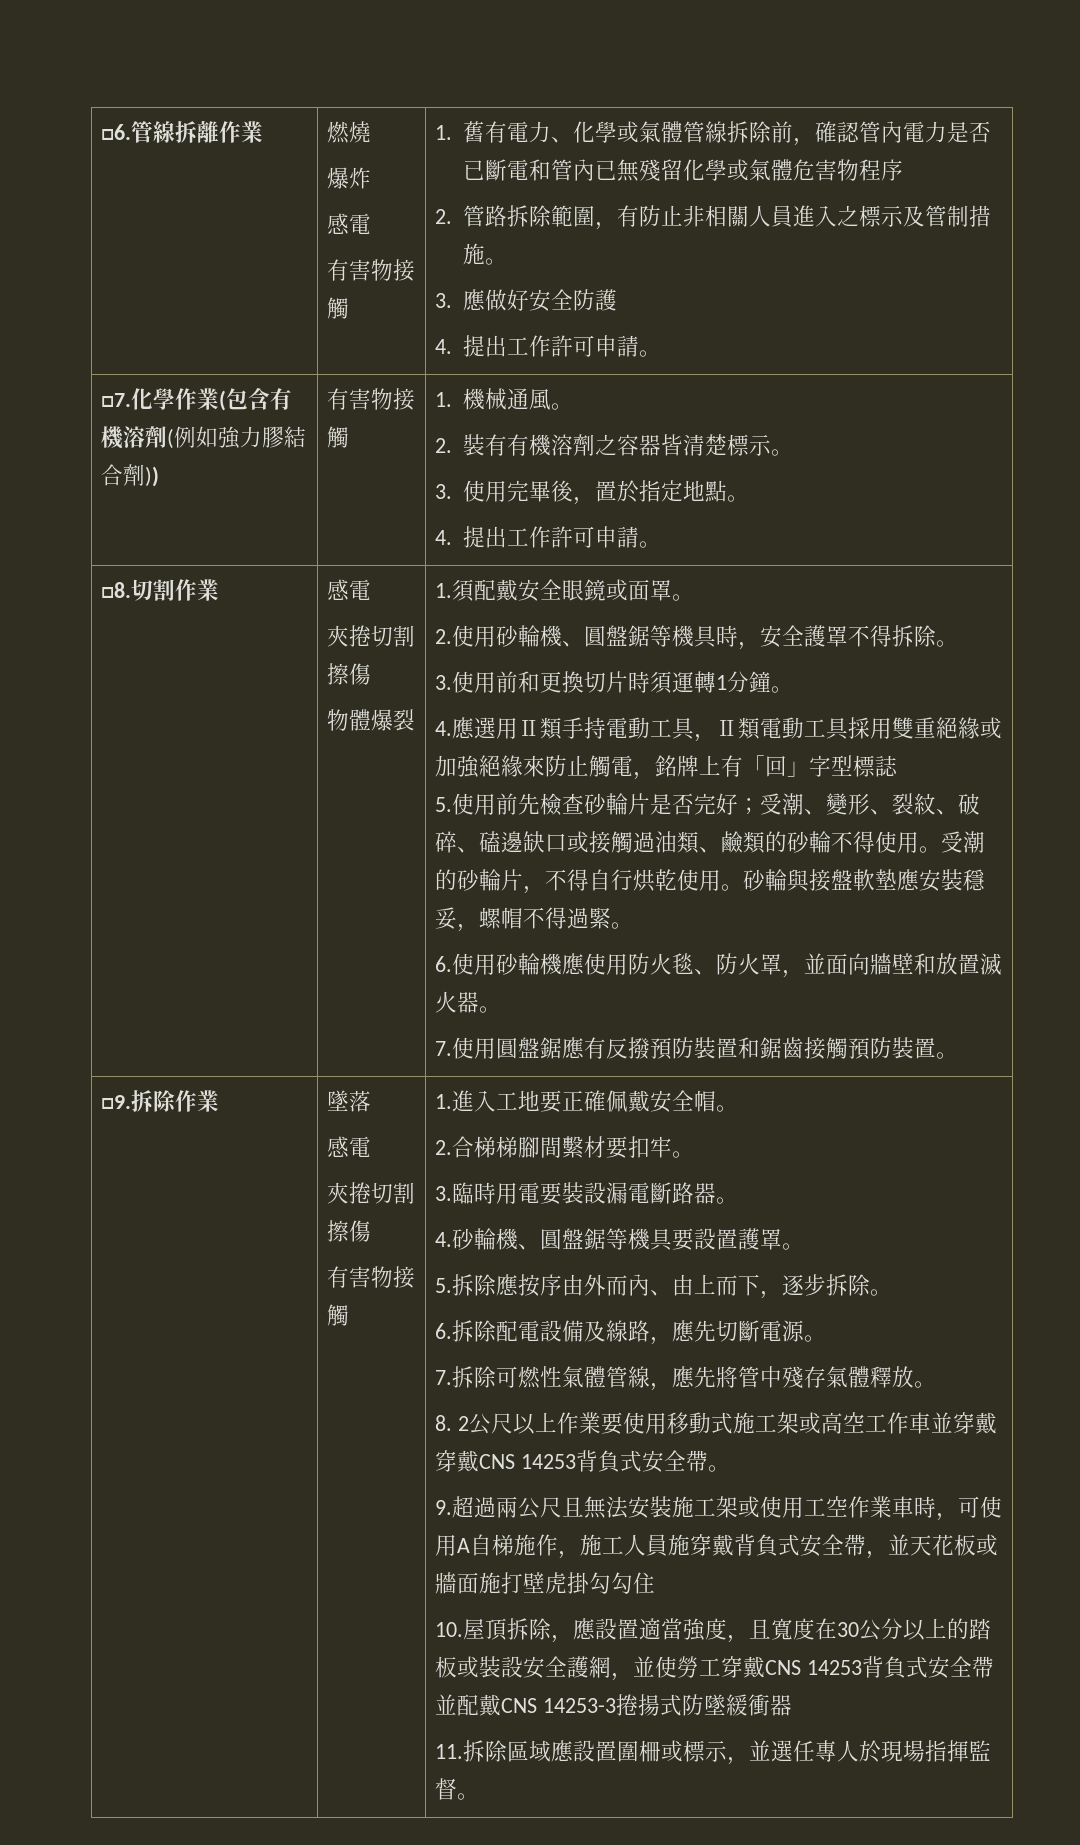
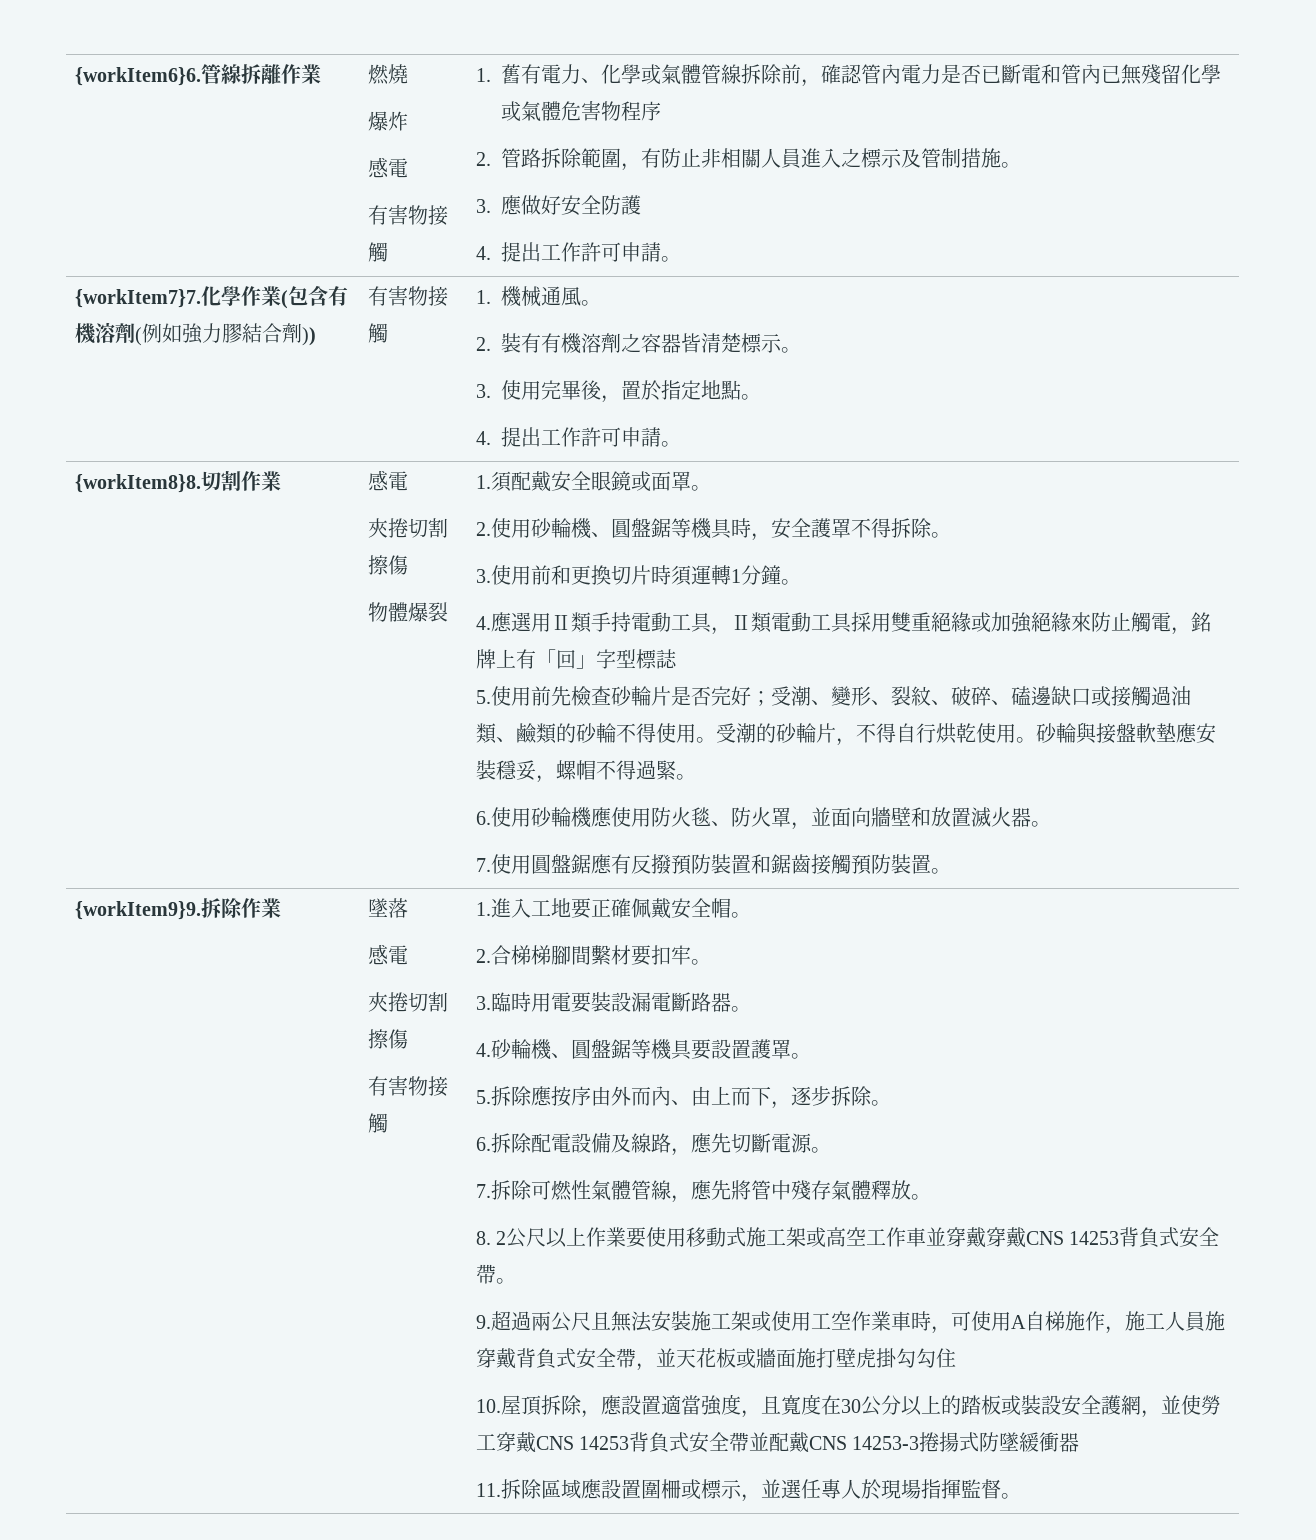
- □6.
+ {workItem6}6.
- □7.
+ {workItem7}7.
- □8.
+ {workItem8}8.
- □9.
+ {workItem9}9.

